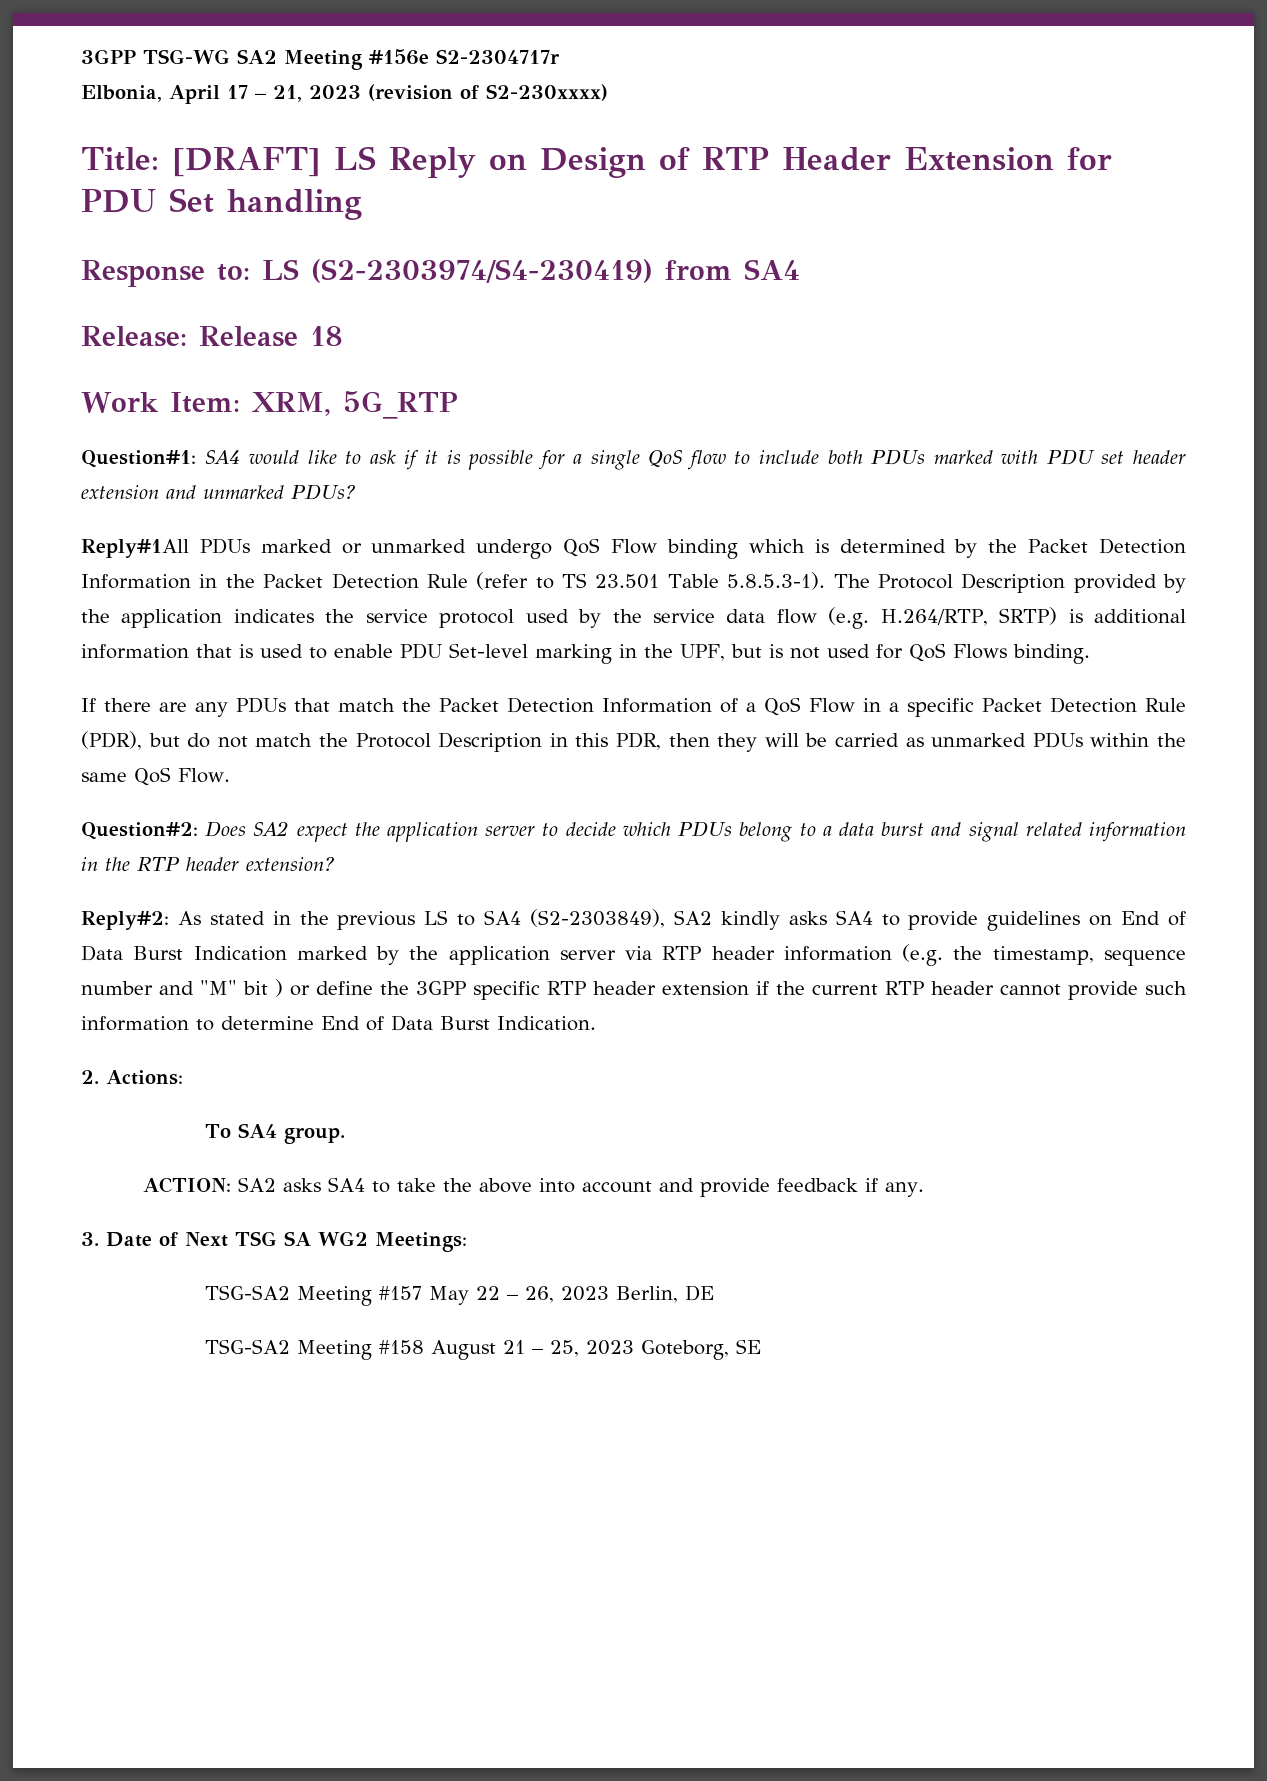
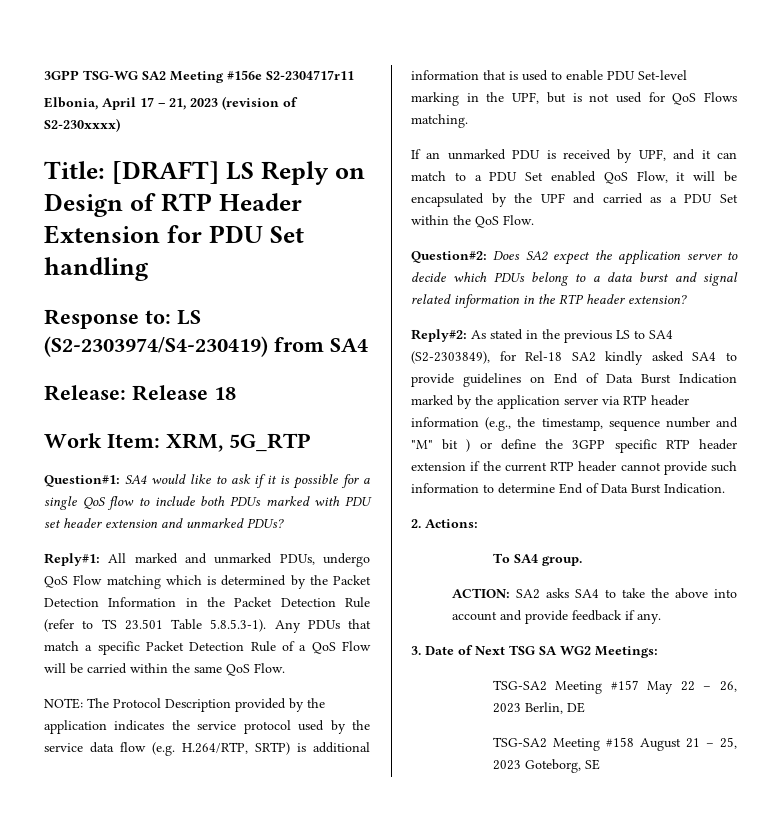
- 3GPP TSG-WG SA2 Meeting #156e S2-2304717r
+ 3GPP TSG-WG SA2 Meeting #156e S2-2304717r11
- Reply#1All PDUs marked or unmarked undergo QoS Flow binding which is determined by the Packet Detection Information in the Packet Detection Rule (refer to TS 23.501 Table 5.8.5.3-1). The Protocol Description provided by the application indicates the service protocol used by the service data flow (e.g. H.264/RTP, SRTP) is additional information that is used to enable PDU Set-level marking in the UPF, but is not used for QoS Flows binding.
+ Reply#1: All marked and unmarked PDUs, undergo QoS Flow matching which is determined by the Packet Detection Information in the Packet Detection Rule (refer to TS 23.501 Table 5.8.5.3-1). Any PDUs that match a specific Packet Detection Rule of a QoS Flow will be carried within the same QoS Flow.
+ NOTE: The Protocol Description provided by the application indicates the service protocol used by the service data flow (e.g. H.264/RTP, SRTP) is additional information that is used to enable PDU Set-level marking in the UPF, but is not used for QoS Flows matching.
- If there are any PDUs that match the Packet Detection Information of a QoS Flow in a specific Packet Detection Rule (PDR), but do not match the Protocol Description in this PDR, then they will be carried as unmarked PDUs within the same QoS Flow.
+ If an unmarked PDU is received by UPF, and it can match to a PDU Set enabled QoS Flow, it will be encapsulated by the UPF and carried as a PDU Set within the QoS Flow.
- As stated in the previous LS to SA4 (S2-2303849), SA2 kindly asks SA4 to provide guidelines on End of Data Burst Indication marked by the application server via RTP header information (e.g. the timestamp, sequence number and "M" bit ) or define the 3GPP specific RTP header extension if the current RTP header cannot provide such information to determine End of Data Burst Indication.
+ As stated in the previous LS to SA4 (S2-2303849), for Rel-18 SA2 kindly asked SA4 to provide guidelines on End of Data Burst Indication marked by the application server via RTP header information (e.g., the timestamp, sequence number and "M" bit ) or define the 3GPP specific RTP header extension if the current RTP header cannot provide such information to determine End of Data Burst Indication.

